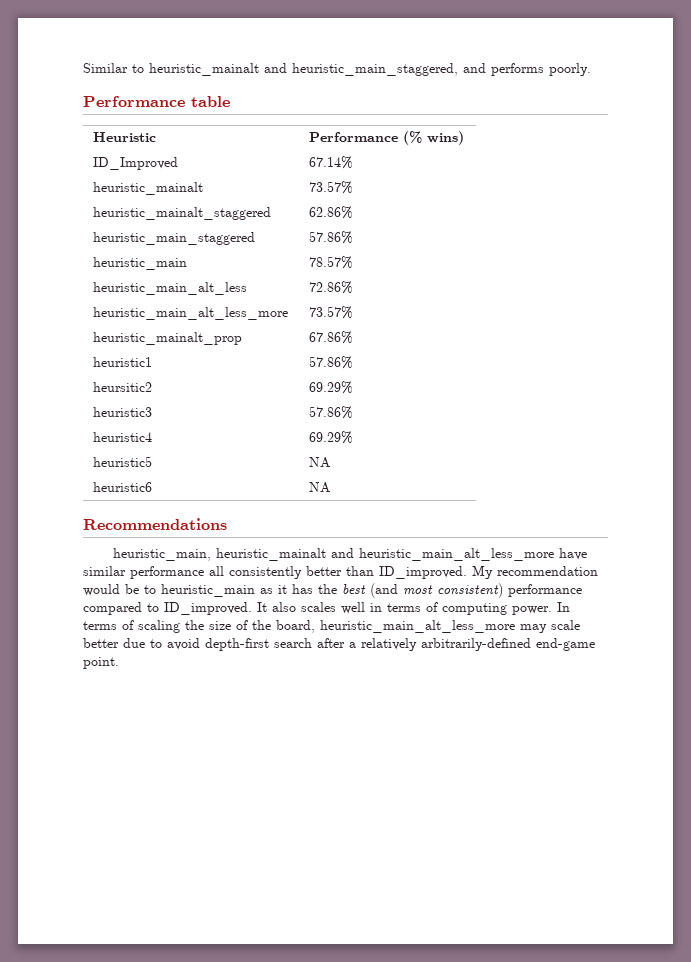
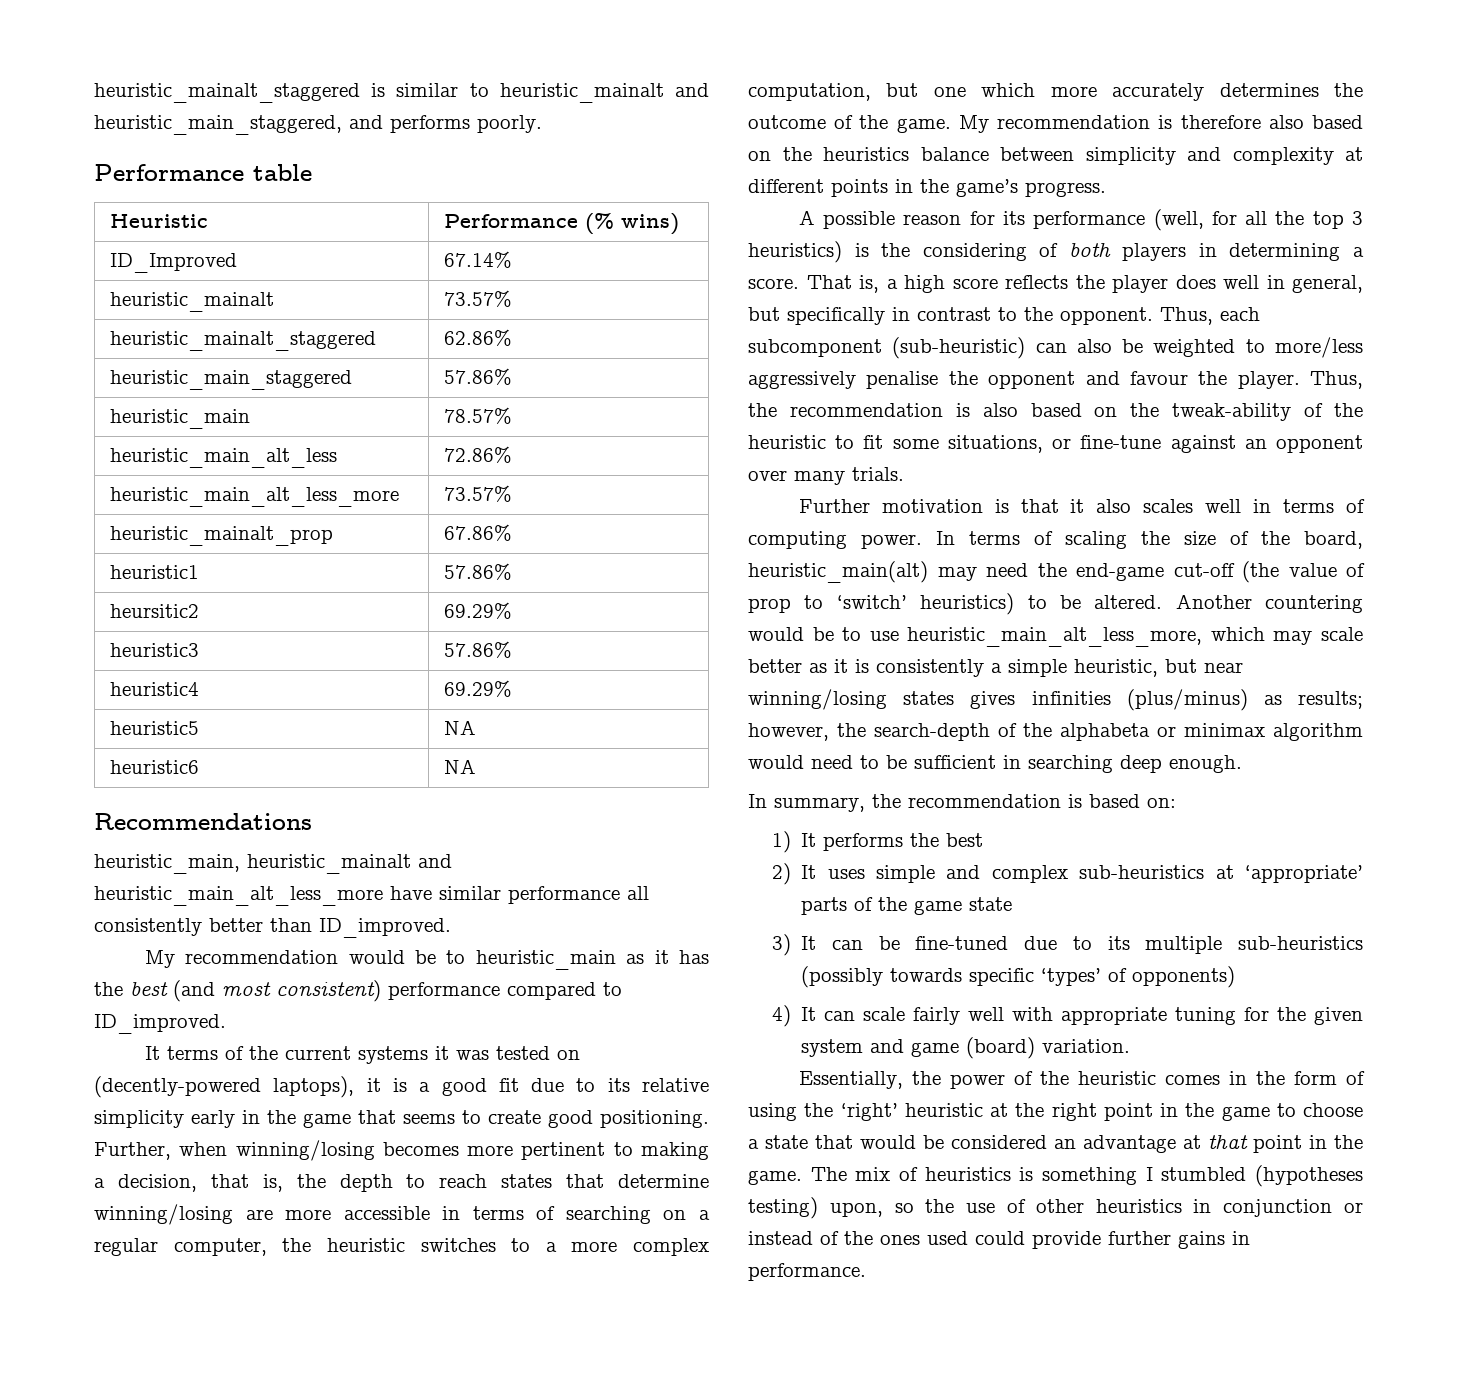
- Similar to heuristic_mainalt and heuristic_main_staggered, and performs poorly.
+ heuristic_mainalt_staggered is similar to heuristic_mainalt and heuristic_main_staggered, and performs poorly.
- heuristic_main, heuristic_mainalt and heuristic_main_alt_less_more have similar performance all consistently better than ID_improved. My recommendation would be to heuristic_main as it has the best (and most consistent) performance compared to ID_improved. It also scales well in terms of computing power.
+ heuristic_main, heuristic_mainalt and heuristic_main_alt_less_more have similar performance all consistently better than ID_improved.
+ My recommendation would be to heuristic_main as it has the best (and most consistent) performance compared to ID_improved.
+ It terms of the current systems it was tested on (decently-powered laptops), it is a good fit due to its relative simplicity early in the game that seems to create good positioning. Further, when winning/losing becomes more pertinent to making a decision, that is, the depth to reach states that determine winning/losing are more accessible in terms of searching on a regular computer, the heuristic switches to a more complex computation, but one which more accurately determines the outcome of the game. My recommendation is therefore also based on the heuristics balance between simplicity and complexity at different points in the game’s progress.
+ A possible reason for its performance (well, for all the top 3 heuristics) is the considering of both players in determining a score. That is, a high score reflects the player does well in general, but specifically in contrast to the opponent. Thus, each subcomponent (sub-heuristic) can also be weighted to more/less aggressively penalise the opponent and favour the player. Thus, the recommendation is also based on the tweak-ability of the heuristic to fit some situations, or fine-tune against an opponent over many trials.
+ Further motivation is that it also scales well in terms of computing power.
- In terms of scaling the size of the board, heuristic_main_alt_less_more may scale better due to avoid depth-first search after a relatively arbitrarily-defined end-game point.
+ In terms of scaling the size of the board, heuristic_main(alt) may need the end-game cut-off (the value of prop to ‘switch’ heuristics) to be altered. Another countering would be to use heuristic_main_alt_less_more, which may scale better as it is consistently a simple heuristic, but near winning/losing states gives infinities (plus/minus) as results; however, the search-depth of the alphabeta or minimax algorithm would need to be sufficient in searching deep enough.
+ In summary, the recommendation is based on:
+ 1) It performs the best
+ 2) It uses simple and complex sub-heuristics at ‘appropriate’ parts of the game state
+ 3) It can be fine-tuned due to its multiple sub-heuristics (possibly towards specific ‘types’ of opponents)
+ 4) It can scale fairly well with appropriate tuning for the given system and game (board) variation.
+ Essentially, the power of the heuristic comes in the form of using the ‘right’ heuristic at the right point in the game to choose a state that would be considered an advantage at that point in the game. The mix of heuristics is something I stumbled (hypotheses testing) upon, so the use of other heuristics in conjunction or instead of the ones used could provide further gains in performance.

